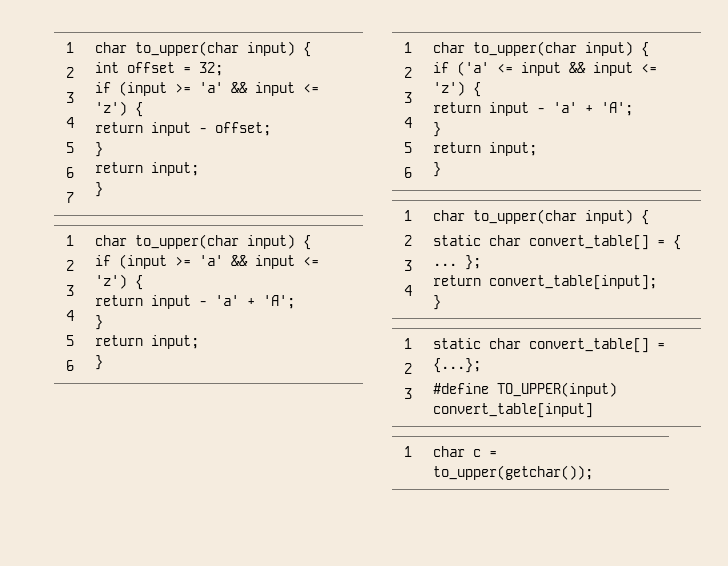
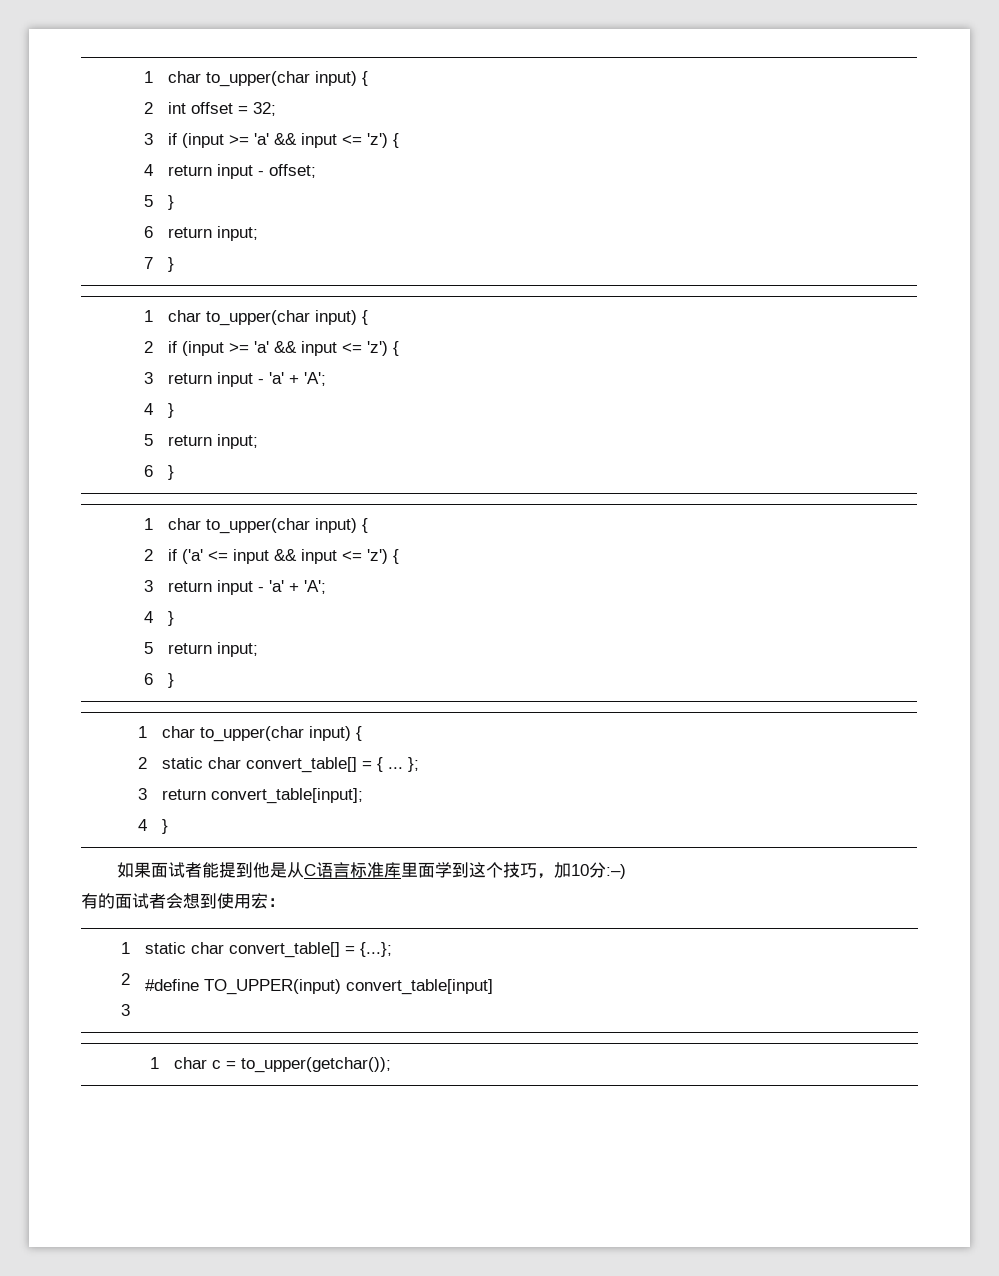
+ 如果面试者能提到他是从C语言标准库里面学到这个技巧，加10分:–)
+ 有的面试者会想到使用宏：

